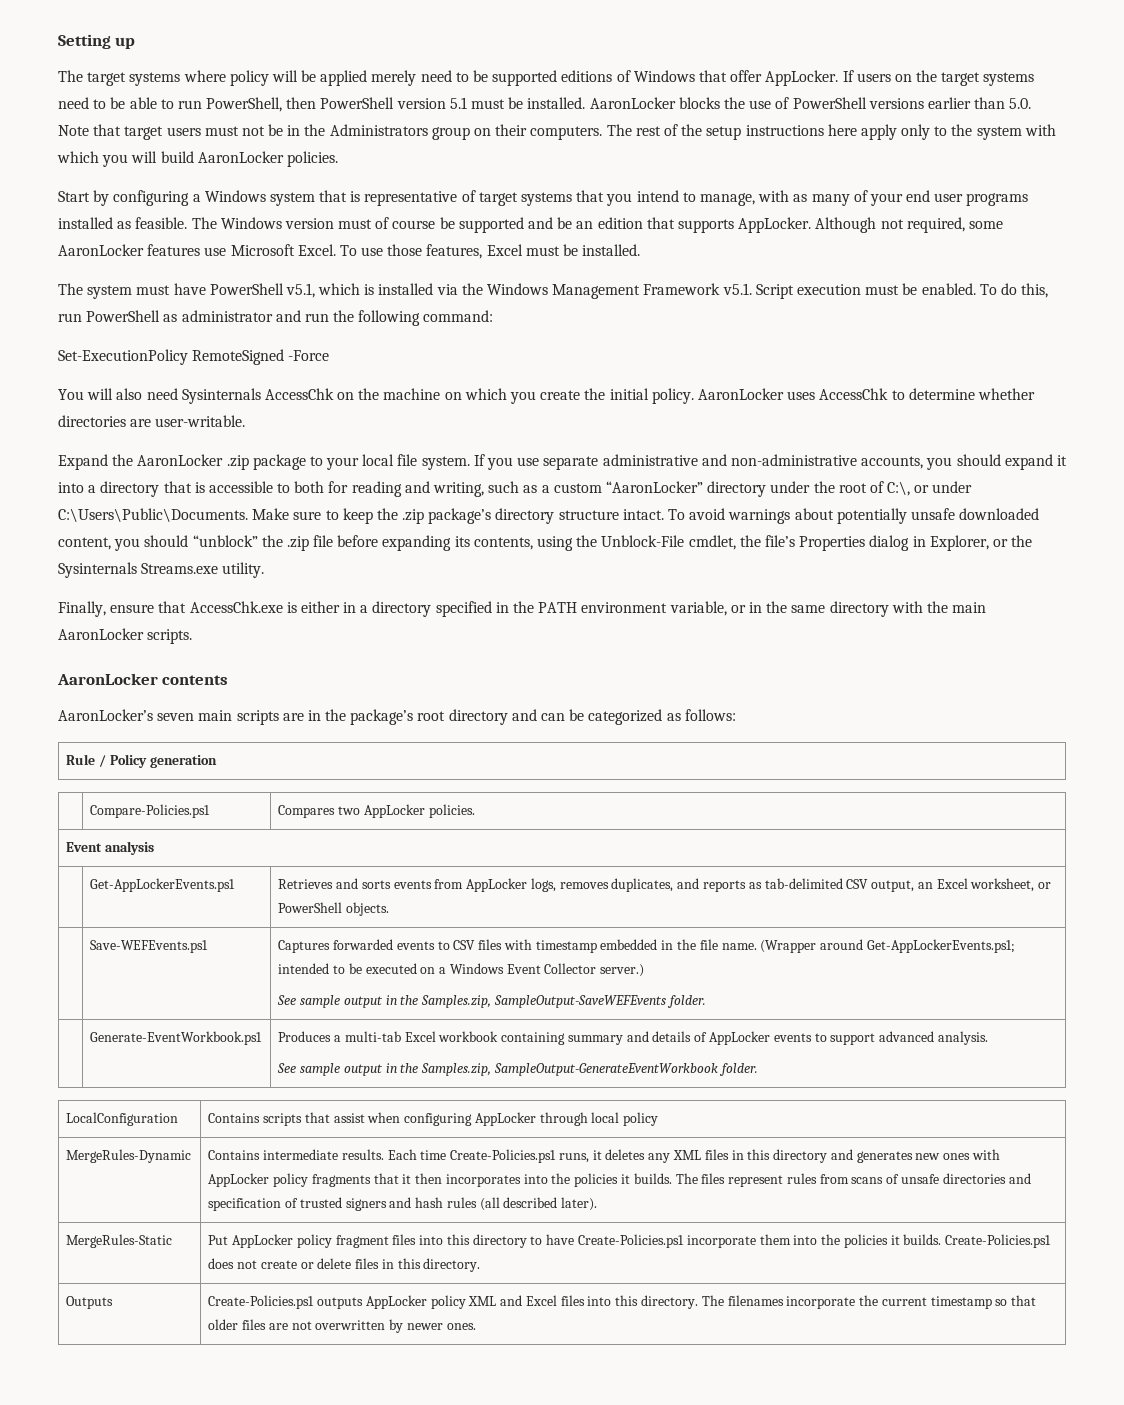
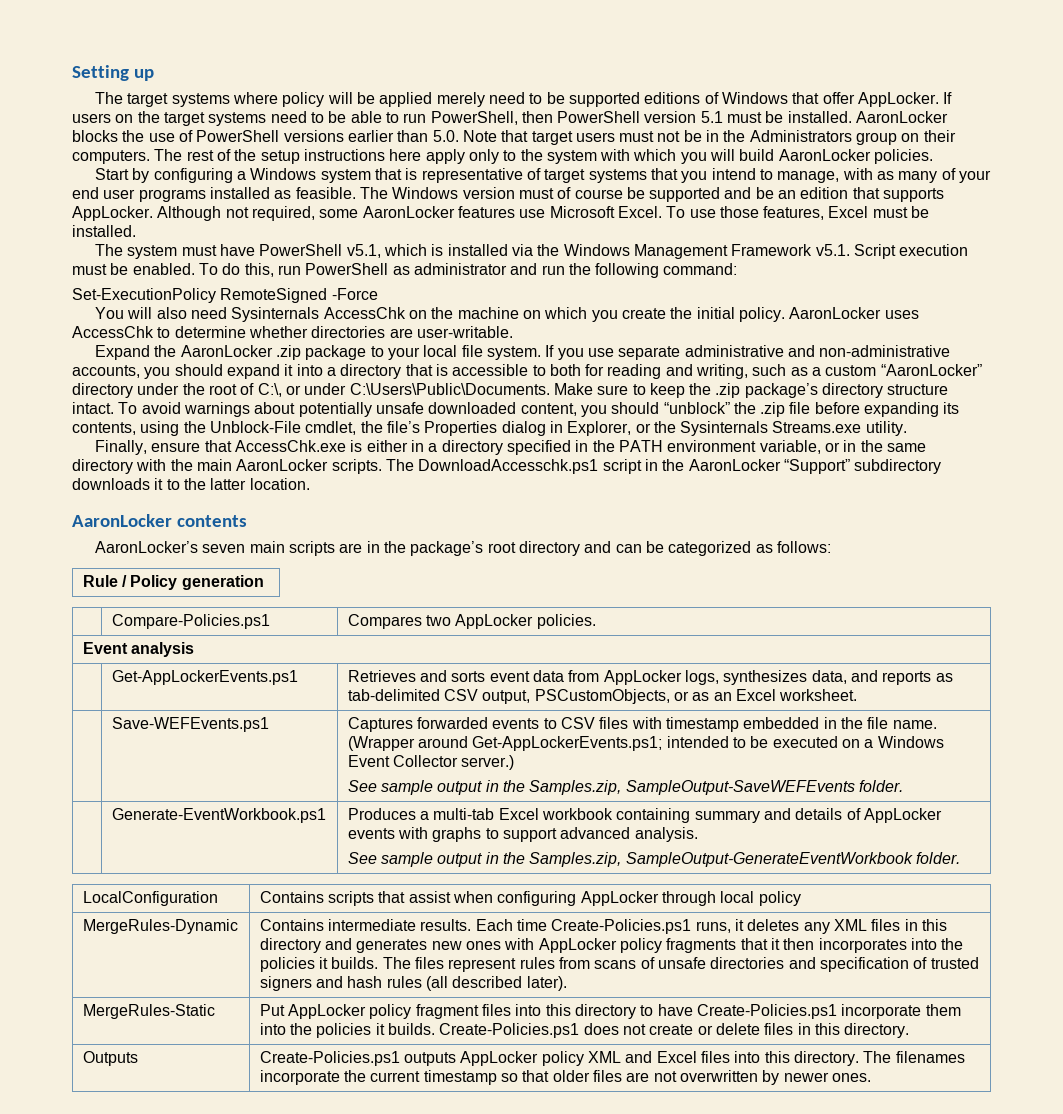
+ The DownloadAccesschk.ps1 script in the AaronLocker “Support” subdirectory downloads it to the latter location.
- | Get-AppLockerEvents.ps1 | Retrieves and sorts events from AppLocker logs, removes duplicates, and reports as tab-delimited CSV output, an Excel worksheet, or PowerShell objects.
+ | Get-AppLockerEvents.ps1 | Retrieves and sorts event data from AppLocker logs, synthesizes data, and reports as tab-delimited CSV output, PSCustomObjects, or as an Excel worksheet.
- | Generate-EventWorkbook.ps1 | Produces a multi-tab Excel workbook containing summary and details of AppLocker events to support advanced analysis.
+ | Generate-EventWorkbook.ps1 | Produces a multi-tab Excel workbook containing summary and details of AppLocker events with graphs to support advanced analysis.

